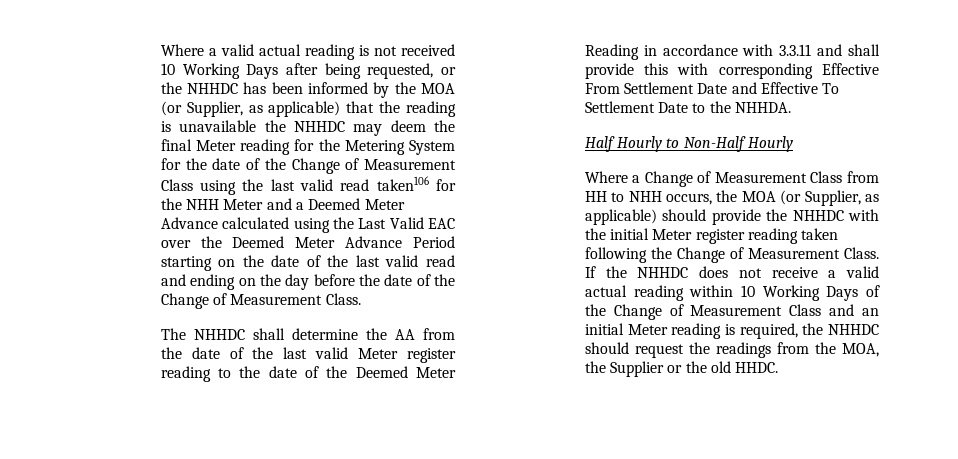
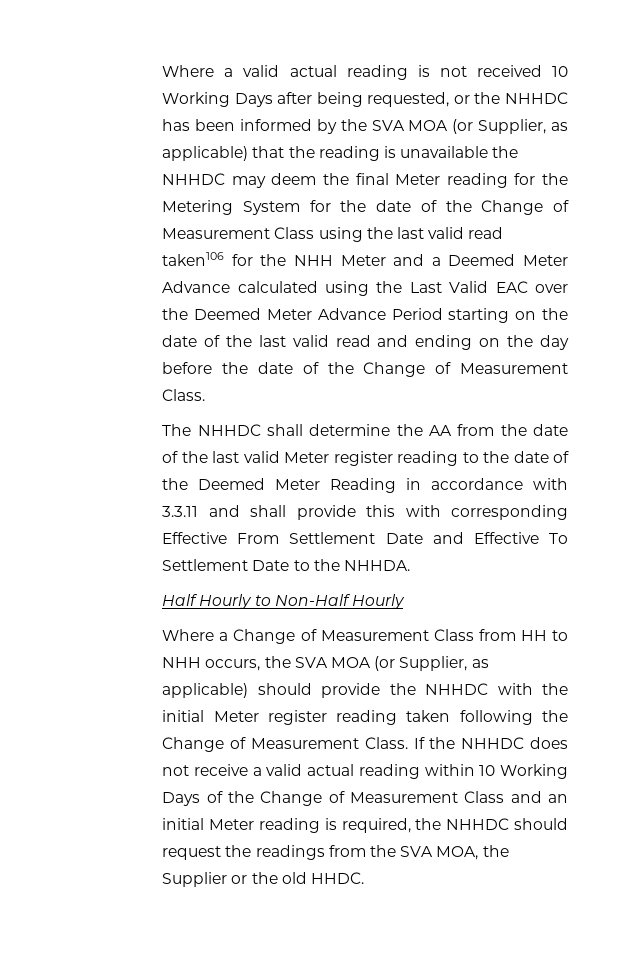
- Where a valid actual reading is not received 10 Working Days after being requested, or the NHHDC has been informed by the MOA (or Supplier, as applicable) that the reading is unavailable the NHHDC may deem the final Meter reading for the Metering System for the date of the Change of Measurement Class using the last valid read taken106 for the NHH Meter and a Deemed Meter Advance calculated using the Last Valid EAC over the Deemed Meter Advance Period starting on the date of the last valid read and ending on the day before the date of the Change of Measurement Class.
+ Where a valid actual reading is not received 10 Working Days after being requested, or the NHHDC has been informed by the SVA MOA (or Supplier, as applicable) that the reading is unavailable the NHHDC may deem the final Meter reading for the Metering System for the date of the Change of Measurement Class using the last valid read taken106 for the NHH Meter and a Deemed Meter Advance calculated using the Last Valid EAC over the Deemed Meter Advance Period starting on the date of the last valid read and ending on the day before the date of the Change of Measurement Class.
- Where a Change of Measurement Class from HH to NHH occurs, the MOA (or Supplier, as applicable) should provide the NHHDC with the initial Meter register reading taken following the Change of Measurement Class.
+ Where a Change of Measurement Class from HH to NHH occurs, the SVA MOA (or Supplier, as applicable) should provide the NHHDC with the initial Meter register reading taken following the Change of Measurement Class.
- If the NHHDC does not receive a valid actual reading within 10 Working Days of the Change of Measurement Class and an initial Meter reading is required, the NHHDC should request the readings from the MOA, the Supplier or the old HHDC.
+ If the NHHDC does not receive a valid actual reading within 10 Working Days of the Change of Measurement Class and an initial Meter reading is required, the NHHDC should request the readings from the SVA MOA, the Supplier or the old HHDC.

